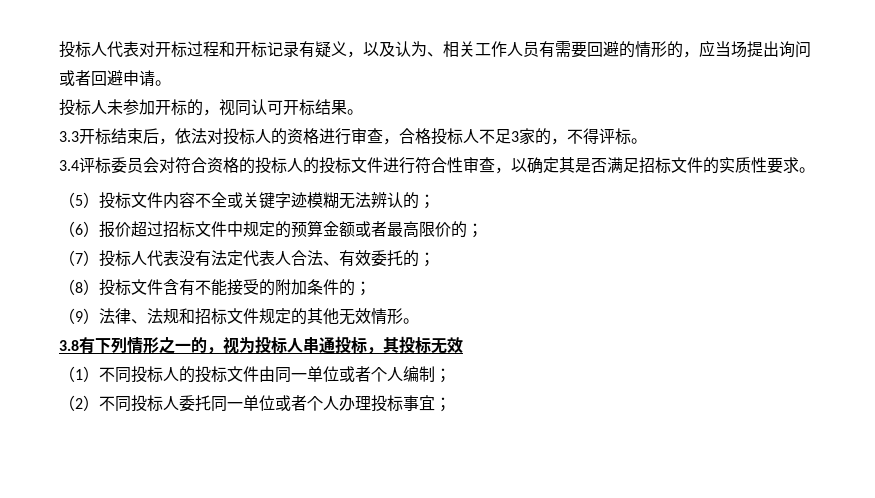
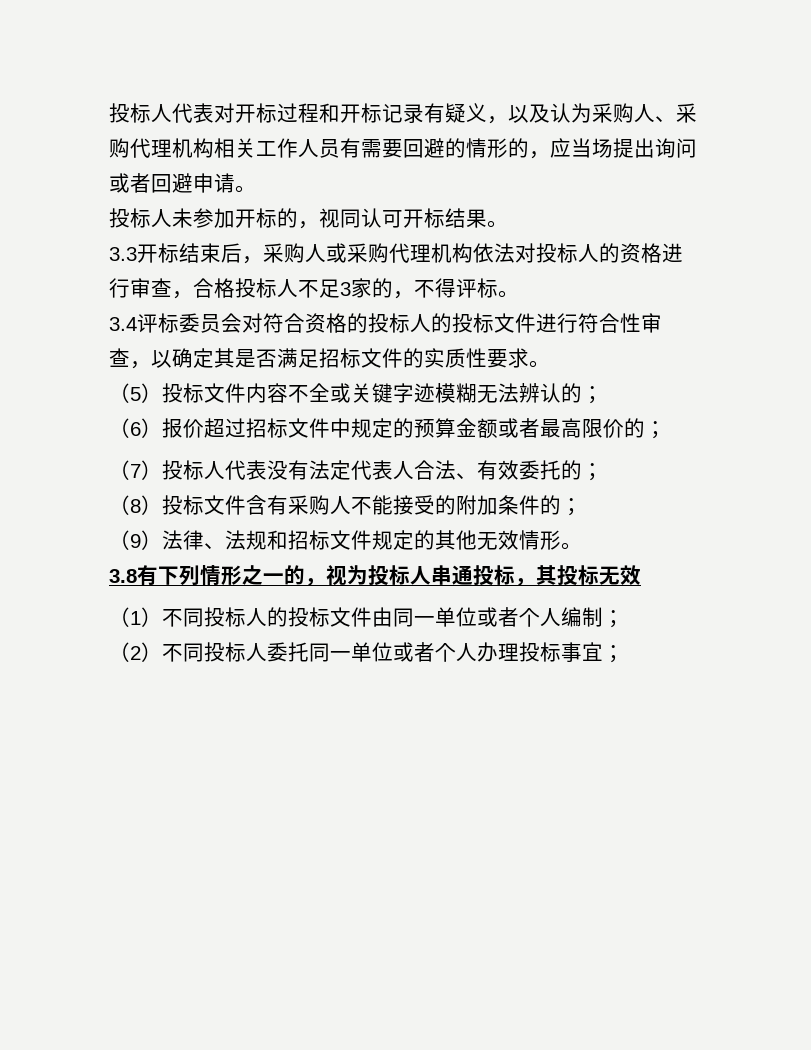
- 投标人代表对开标过程和开标记录有疑义，以及认为、相关工作人员有需要回避的情形的，应当场提出询问或者回避申请。
+ 投标人代表对开标过程和开标记录有疑义，以及认为采购人、采购代理机构相关工作人员有需要回避的情形的，应当场提出询问或者回避申请。
- 3.3开标结束后，依法对投标人的资格进行审查，合格投标人不足3家的，不得评标。
+ 3.3开标结束后，采购人或采购代理机构依法对投标人的资格进行审查，合格投标人不足3家的，不得评标。
- （8）投标文件含有不能接受的附加条件的；
+ （8）投标文件含有采购人不能接受的附加条件的；

